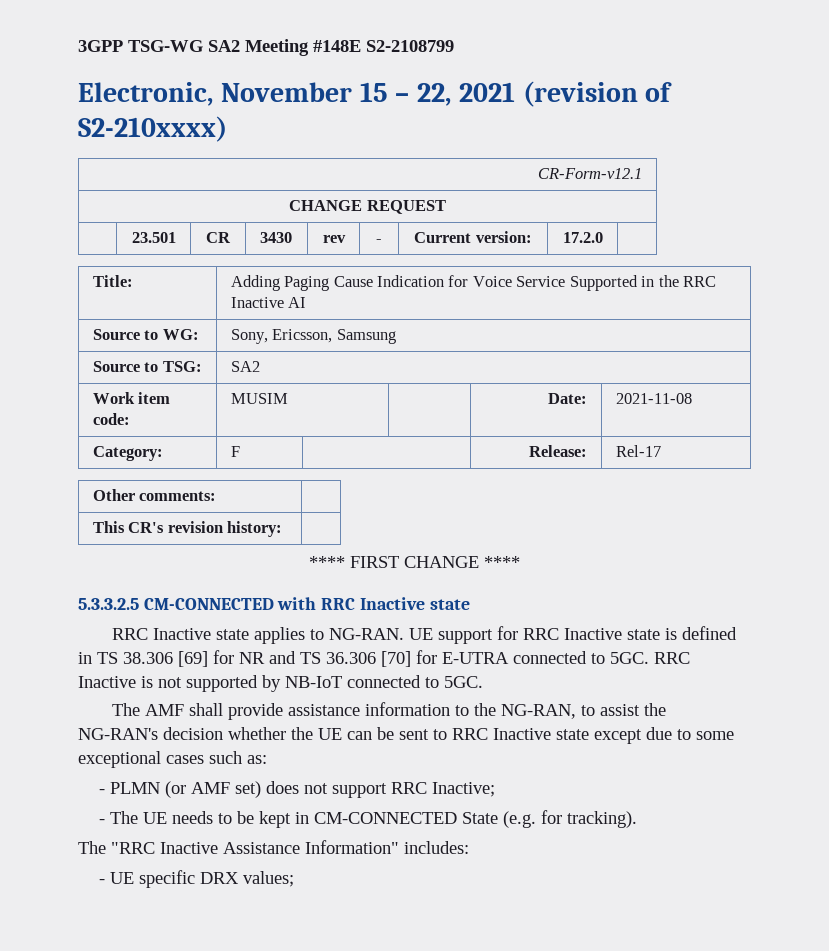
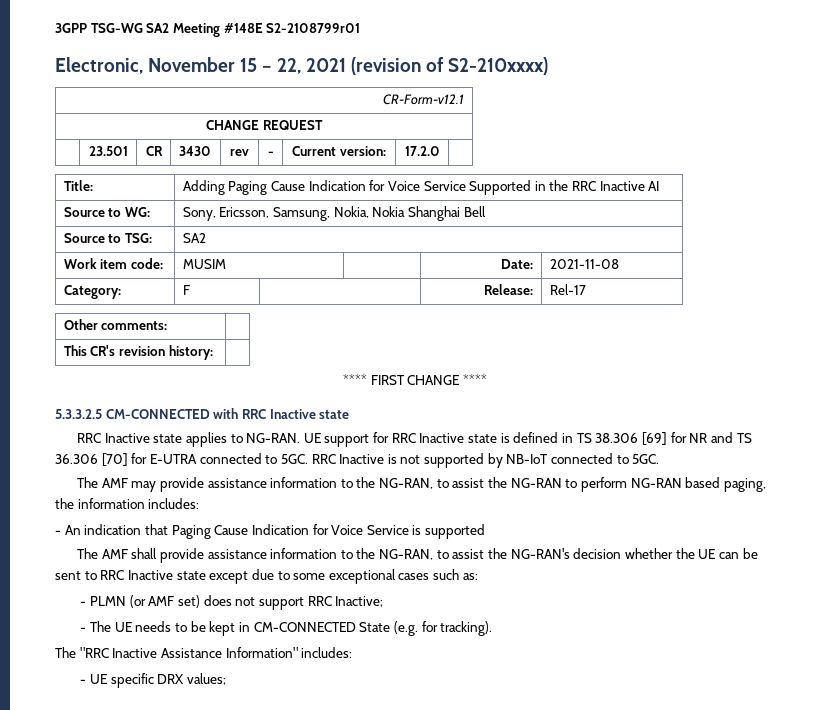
- 3GPP TSG-WG SA2 Meeting #148E S2-2108799
+ 3GPP TSG-WG SA2 Meeting #148E S2-2108799r01
- Source to WG: | Sony, Ericsson, Samsung
+ Source to WG: | Sony, Ericsson, Samsung, Nokia, Nokia Shanghai Bell
+ The AMF may provide assistance information to the NG-RAN, to assist the NG-RAN to perform NG-RAN based paging, the information includes:
+ - An indication that Paging Cause Indication for Voice Service is supported

